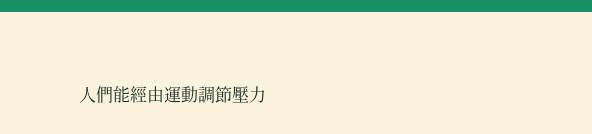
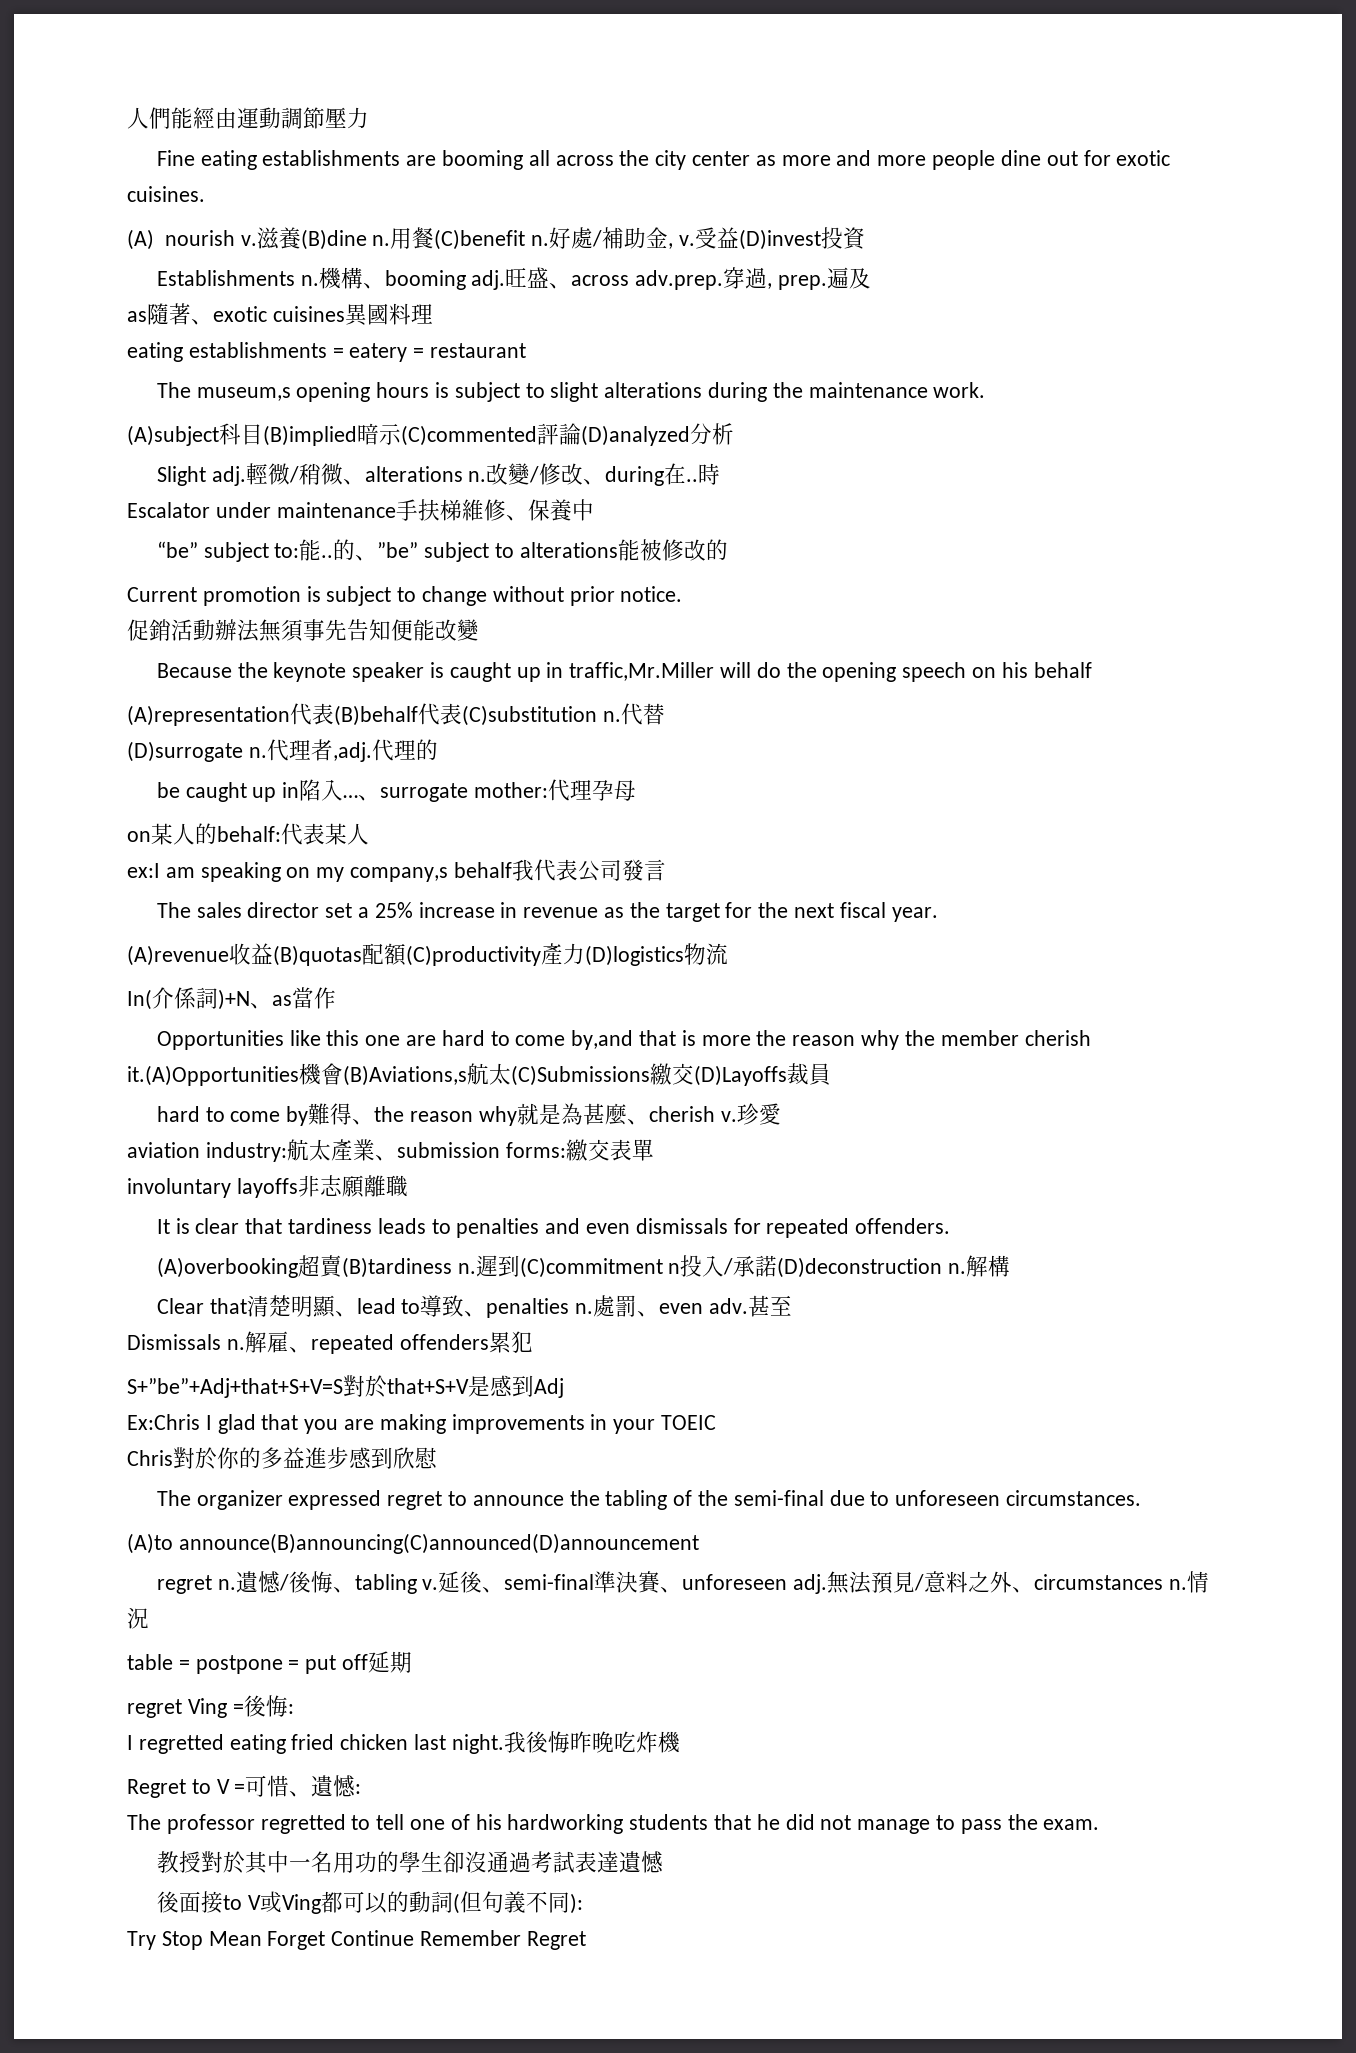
+ Fine eating establishments are booming all across the city center as more and more people dine out for exotic cuisines.
+ (A) nourish v.滋養(B)dine n.用餐(C)benefit n.好處/補助金, v.受益(D)invest投資
+ Establishments n.機構、booming adj.旺盛、across adv.prep.穿過, prep.遍及
+ as隨著、exotic cuisines異國料理
+ eating establishments = eatery = restaurant
+ The museum,s opening hours is subject to slight alterations during the maintenance work.
+ (A)subject科目(B)implied暗示(C)commented評論(D)analyzed分析
+ Slight adj.輕微/稍微、alterations n.改變/修改、during在..時
+ Escalator under maintenance手扶梯維修、保養中
+ “be” subject to:能..的、”be” subject to alterations能被修改的
+ Current promotion is subject to change without prior notice.
+ 促銷活動辦法無須事先告知便能改變
+ Because the keynote speaker is caught up in traffic,Mr.Miller will do the opening speech on his behalf
+ (A)representation代表(B)behalf代表(C)substitution n.代替
+ (D)surrogate n.代理者,adj.代理的
+ be caught up in陷入…、surrogate mother:代理孕母
+ on某人的behalf:代表某人
+ ex:I am speaking on my company,s behalf我代表公司發言
+ The sales director set a 25% increase in revenue as the target for the next fiscal year.
+ (A)revenue收益(B)quotas配額(C)productivity產力(D)logistics物流
+ In(介係詞)+N、as當作
+ Opportunities like this one are hard to come by,and that is more the reason why the member cherish it.(A)Opportunities機會(B)Aviations,s航太(C)Submissions繳交(D)Layoffs裁員
+ hard to come by難得、the reason why就是為甚麼、cherish v.珍愛
+ aviation industry:航太產業、submission forms:繳交表單
+ involuntary layoffs非志願離職
+ It is clear that tardiness leads to penalties and even dismissals for repeated offenders.
+ (A)overbooking超賣(B)tardiness n.遲到(C)commitment n投入/承諾(D)deconstruction n.解構
+ Clear that清楚明顯、lead to導致、penalties n.處罰、even adv.甚至
+ Dismissals n.解雇、repeated offenders累犯
+ S+”be”+Adj+that+S+V=S對於that+S+V是感到Adj
+ Ex:Chris I glad that you are making improvements in your TOEIC
+ Chris對於你的多益進步感到欣慰
+ The organizer expressed regret to announce the tabling of the semi-final due to unforeseen circumstances.
+ (A)to announce(B)announcing(C)announced(D)announcement
+ regret n.遺憾/後悔、tabling v.延後、semi-final準決賽、unforeseen adj.無法預見/意料之外、circumstances n.情況
+ table = postpone = put off延期
+ regret Ving =後悔:
+ I regretted eating fried chicken last night.我後悔昨晚吃炸機
+ Regret to V =可惜、遺憾:
+ The professor regretted to tell one of his hardworking students that he did not manage to pass the exam.
+ 教授對於其中一名用功的學生卻沒通過考試表達遺憾
+ 後面接to V或Ving都可以的動詞(但句義不同):
+ Try Stop Mean Forget Continue Remember Regret

